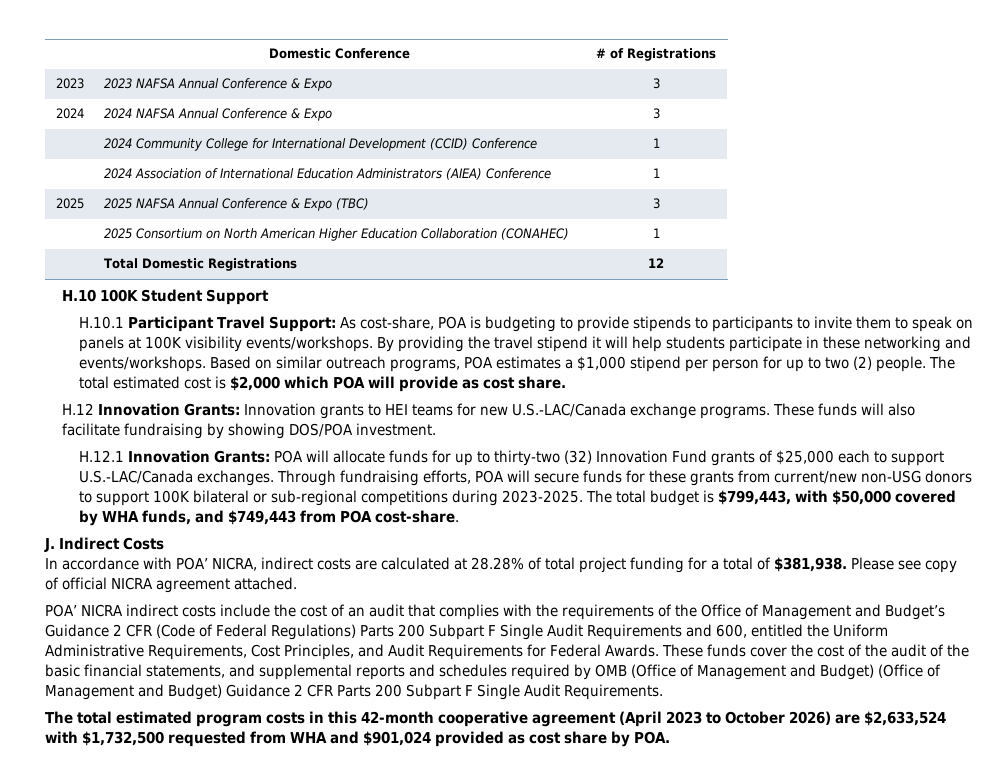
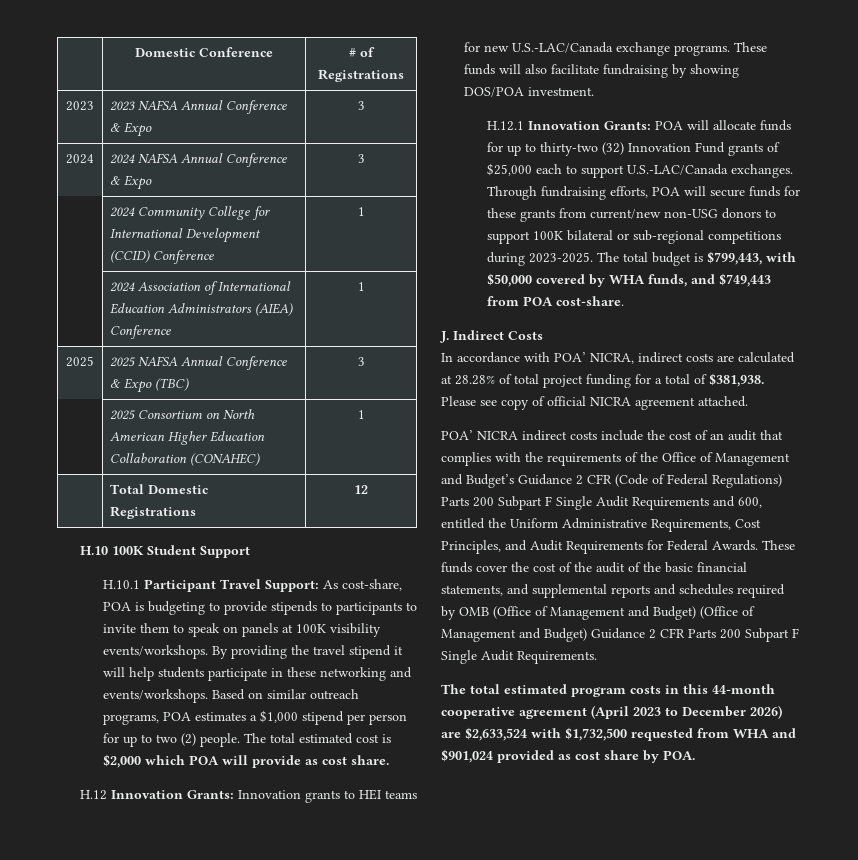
- The total estimated program costs in this 42-month cooperative agreement (April 2023 to October 2026) are $2,633,524 with $1,732,500 requested from WHA and $901,024 provided as cost share by POA.
+ The total estimated program costs in this 44-month cooperative agreement (April 2023 to December 2026) are $2,633,524 with $1,732,500 requested from WHA and $901,024 provided as cost share by POA.

